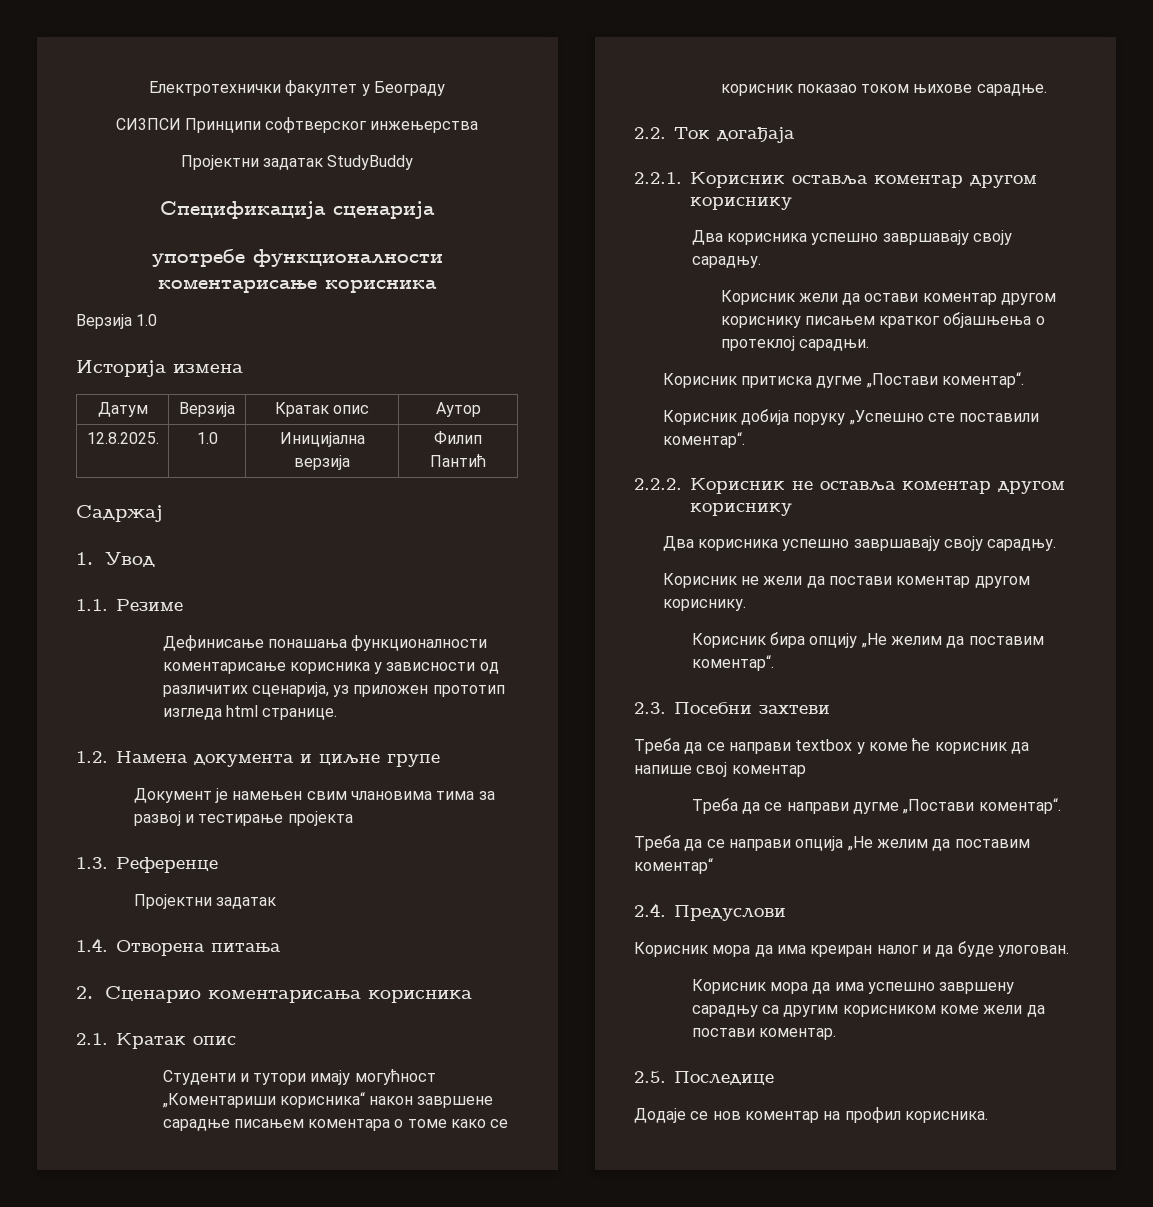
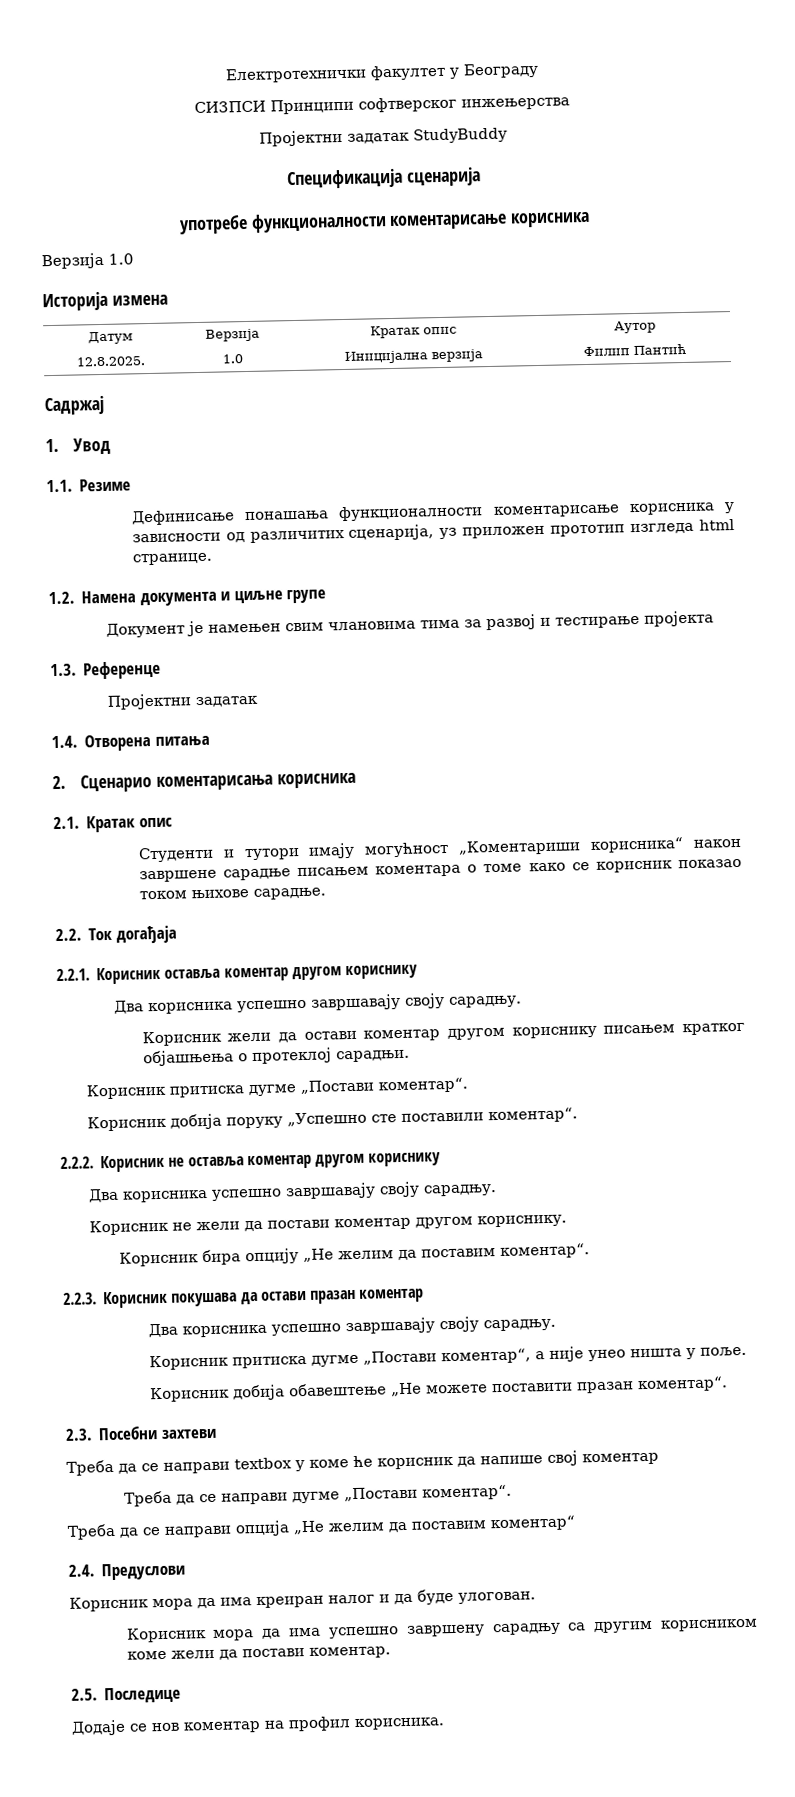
+ 2.2.3. Корисник покушава да остави празан коментар
+ Два корисника успешно завршавају своју сарадњу.
+ Корисник притиска дугме „Постави коментар“, а није унео ништа у поље.
+ Корисник добија обавештење „Не можете поставити празан коментар“.

